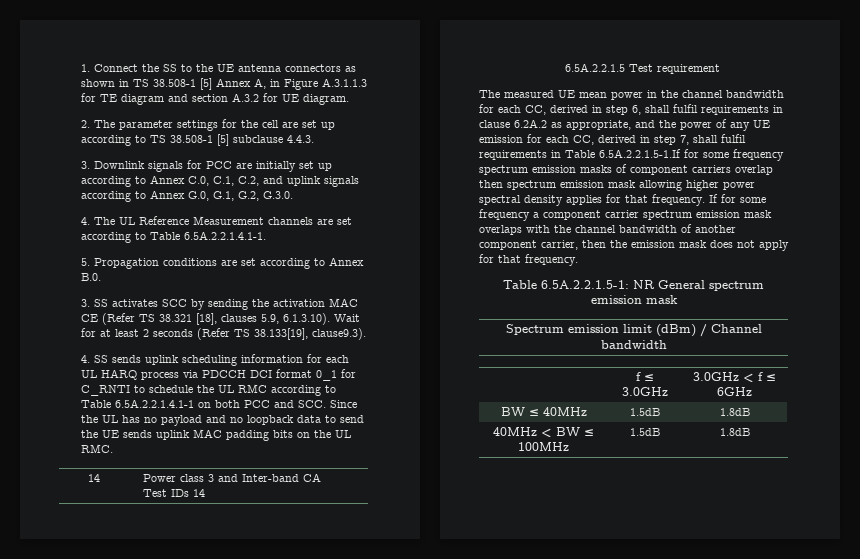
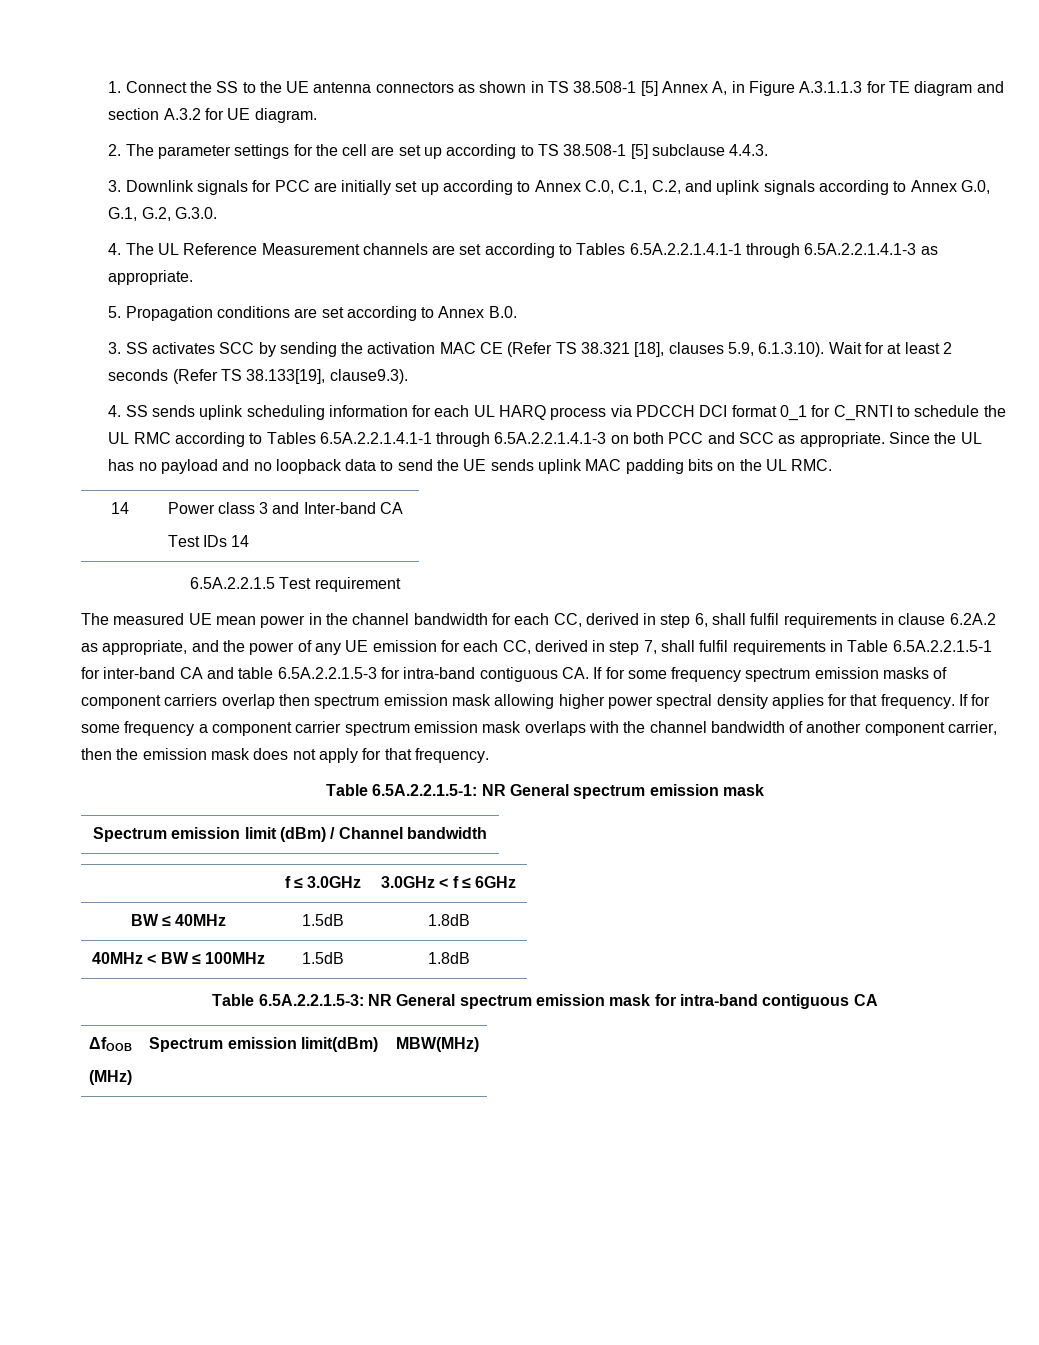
- 4. The UL Reference Measurement channels are set according to Table 6.5A.2.2.1.4.1-1.
+ 4. The UL Reference Measurement channels are set according to Tables 6.5A.2.2.1.4.1-1 through 6.5A.2.2.1.4.1-3 as appropriate.
- 4. SS sends uplink scheduling information for each UL HARQ process via PDCCH DCI format 0_1 for C_RNTI to schedule the UL RMC according to Table 6.5A.2.2.1.4.1-1 on both PCC and SCC. Since the UL has no payload and no loopback data to send the UE sends uplink MAC padding bits on the UL RMC.
+ 4. SS sends uplink scheduling information for each UL HARQ process via PDCCH DCI format 0_1 for C_RNTI to schedule the UL RMC according to Tables 6.5A.2.2.1.4.1-1 through 6.5A.2.2.1.4.1-3 on both PCC and SCC as appropriate. Since the UL has no payload and no loopback data to send the UE sends uplink MAC padding bits on the UL RMC.
- The measured UE mean power in the channel bandwidth for each CC, derived in step 6, shall fulfil requirements in clause 6.2A.2 as appropriate, and the power of any UE emission for each CC, derived in step 7, shall fulfil requirements in Table 6.5A.2.2.1.5-1.If for some frequency spectrum emission masks of component carriers overlap then spectrum emission mask allowing higher power spectral density applies for that frequency.
+ The measured UE mean power in the channel bandwidth for each CC, derived in step 6, shall fulfil requirements in clause 6.2A.2 as appropriate, and the power of any UE emission for each CC, derived in step 7, shall fulfil requirements in Table 6.5A.2.2.1.5-1 for inter-band CA and table 6.5A.2.2.1.5-3 for intra-band contiguous CA. If for some frequency spectrum emission masks of component carriers overlap then spectrum emission mask allowing higher power spectral density applies for that frequency.
+ Table 6.5A.2.2.1.5-3: NR General spectrum emission mask for intra-band contiguous CA
+ ΔfOOB
+ (MHz) | Spectrum emission limit(dBm) | MBW(MHz)

